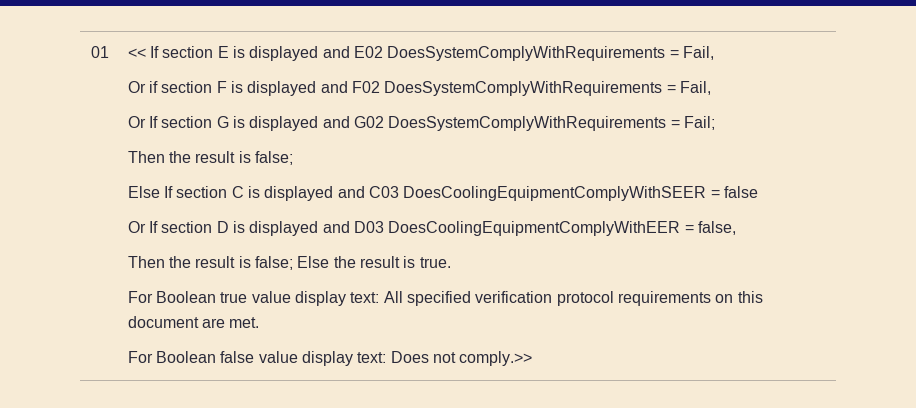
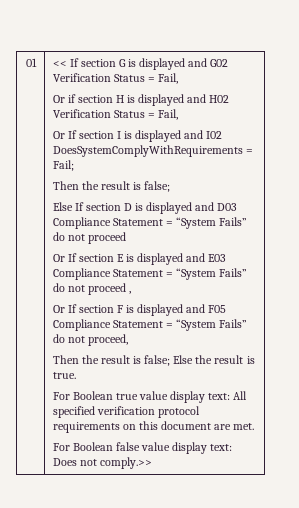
- << If section E is displayed and E02 DoesSystemComplyWithRequirements = Fail,
- Or if section F is displayed and F02 DoesSystemComplyWithRequirements = Fail,
- Or If section G is displayed and G02 DoesSystemComplyWithRequirements = Fail;
+ << If section G is displayed and G02 Verification Status = Fail,
+ Or if section H is displayed and H02 Verification Status = Fail,
+ Or If section I is displayed and I02 DoesSystemComplyWithRequirements = Fail;
- Else If section C is displayed and C03 DoesCoolingEquipmentComplyWithSEER = false
- Or If section D is displayed and D03 DoesCoolingEquipmentComplyWithEER = false,
+ Else If section D is displayed and D03 Compliance Statement = “System Fails” do not proceed
+ Or If section E is displayed and E03 Compliance Statement = “System Fails” do not proceed ,
+ Or If section F is displayed and F05 Compliance Statement = “System Fails” do not proceed,

